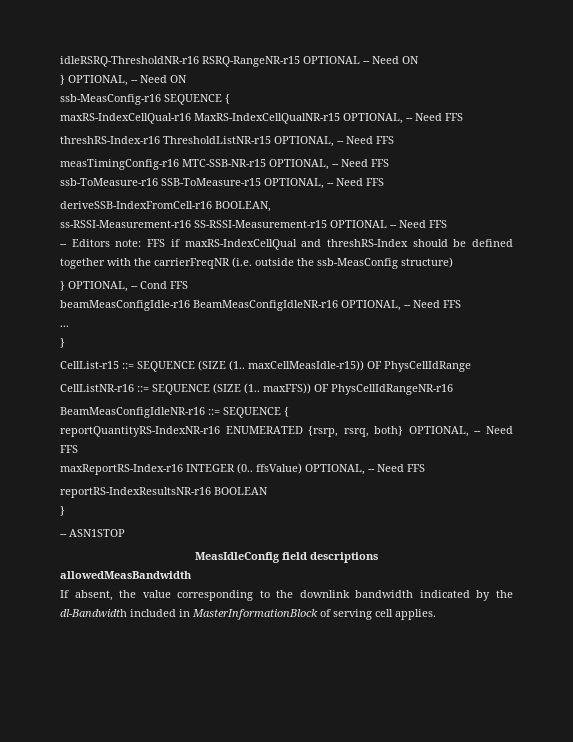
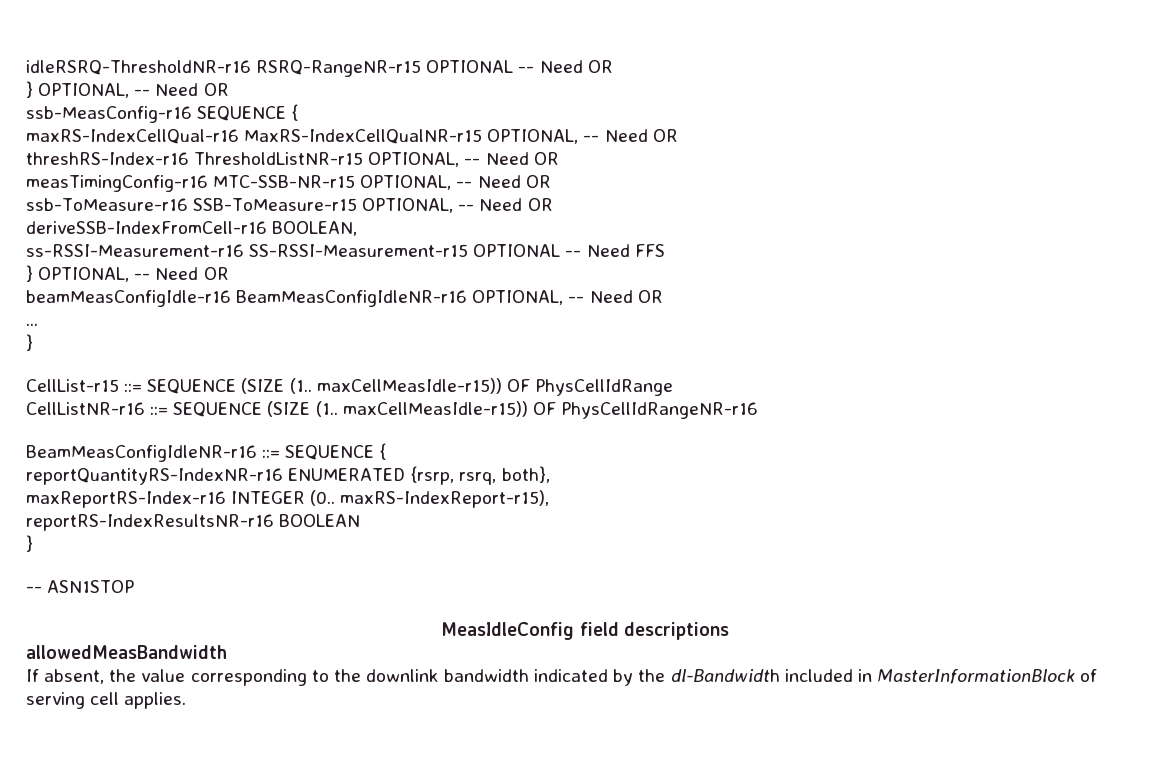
- idleRSRQ-ThresholdNR-r16 RSRQ-RangeNR-r15 OPTIONAL -- Need ON
- } OPTIONAL, -- Need ON
+ idleRSRQ-ThresholdNR-r16 RSRQ-RangeNR-r15 OPTIONAL -- Need OR
+ } OPTIONAL, -- Need OR
- maxRS-IndexCellQual-r16 MaxRS-IndexCellQualNR-r15 OPTIONAL, -- Need FFS
+ maxRS-IndexCellQual-r16 MaxRS-IndexCellQualNR-r15 OPTIONAL, -- Need OR
- threshRS-Index-r16 ThresholdListNR-r15 OPTIONAL, -- Need FFS
+ threshRS-Index-r16 ThresholdListNR-r15 OPTIONAL, -- Need OR
- measTimingConfig-r16 MTC-SSB-NR-r15 OPTIONAL, -- Need FFS
+ measTimingConfig-r16 MTC-SSB-NR-r15 OPTIONAL, -- Need OR
- ssb-ToMeasure-r16 SSB-ToMeasure-r15 OPTIONAL, -- Need FFS
+ ssb-ToMeasure-r16 SSB-ToMeasure-r15 OPTIONAL, -- Need OR
  ss-RSSI-Measurement-r16 SS-RSSI-Measurement-r15 OPTIONAL -- Need FFS
- -- Editors note: FFS if maxRS-IndexCellQual and threshRS-Index should be defined together with the carrierFreqNR (i.e. outside the ssb-MeasConfig structure)
- } OPTIONAL, -- Cond FFS
+ } OPTIONAL, -- Need OR
- beamMeasConfigIdle-r16 BeamMeasConfigIdleNR-r16 OPTIONAL, -- Need FFS
+ beamMeasConfigIdle-r16 BeamMeasConfigIdleNR-r16 OPTIONAL, -- Need OR
- CellListNR-r16 ::= SEQUENCE (SIZE (1.. maxFFS)) OF PhysCellIdRangeNR-r16
+ CellListNR-r16 ::= SEQUENCE (SIZE (1.. maxCellMeasIdle-r15)) OF PhysCellIdRangeNR-r16
- reportQuantityRS-IndexNR-r16 ENUMERATED {rsrp, rsrq, both} OPTIONAL, -- Need FFS
- maxReportRS-Index-r16 INTEGER (0.. ffsValue) OPTIONAL, -- Need FFS
+ reportQuantityRS-IndexNR-r16 ENUMERATED {rsrp, rsrq, both},
+ maxReportRS-Index-r16 INTEGER (0.. maxRS-IndexReport-r15),

